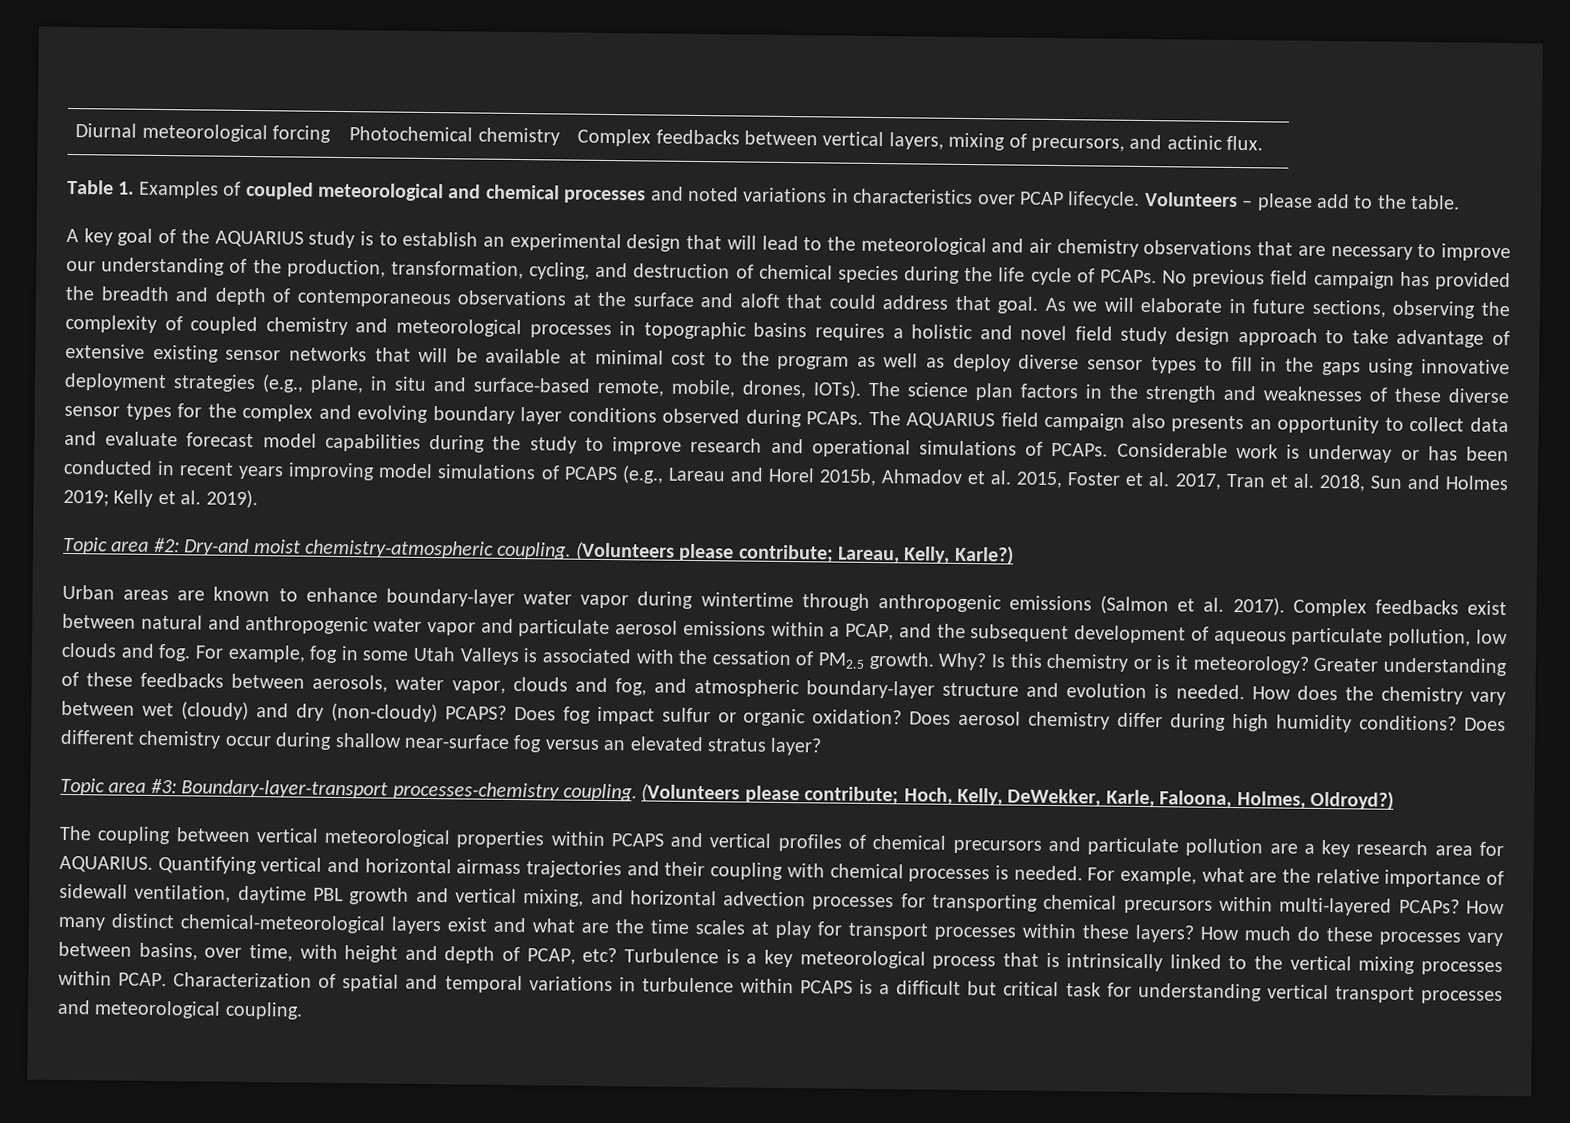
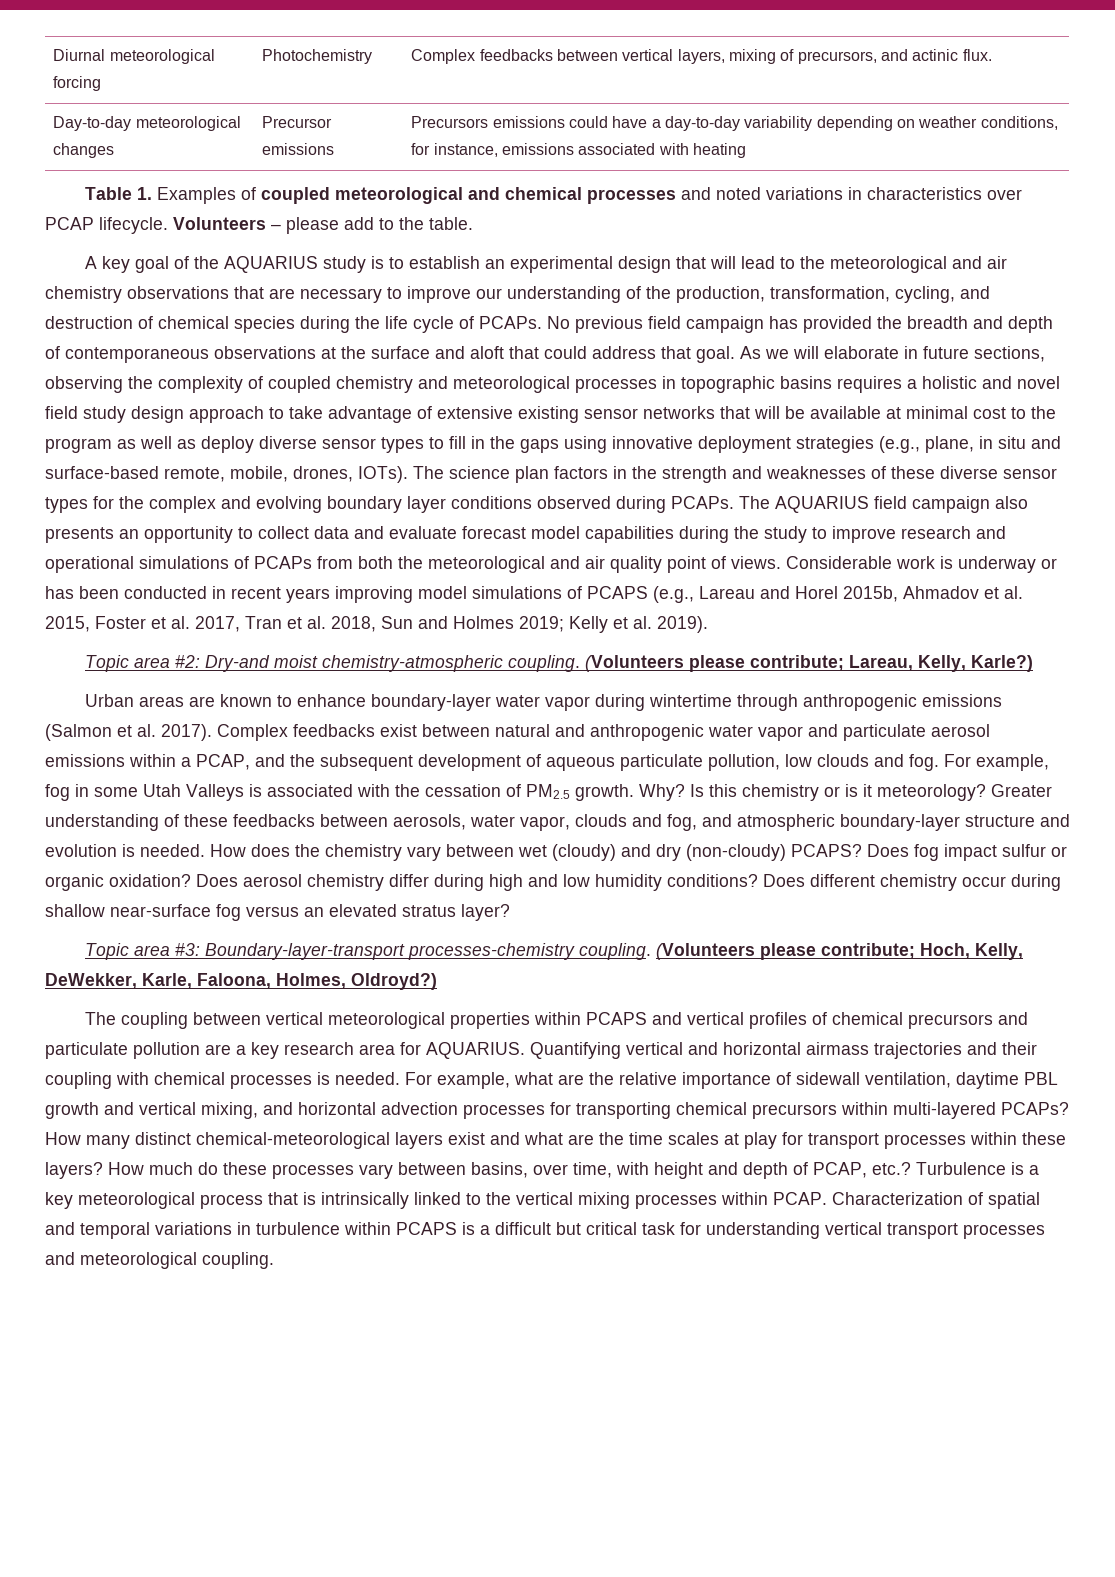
- Diurnal meteorological forcing | Photochemical chemistry | Complex feedbacks between vertical layers, mixing of precursors, and actinic flux.
+ Diurnal meteorological forcing | Photochemistry | Complex feedbacks between vertical layers, mixing of precursors, and actinic flux.
+ Day-to-day meteorological changes | Precursor emissions | Precursors emissions could have a day-to-day variability depending on weather conditions, for instance, emissions associated with heating
- The AQUARIUS field campaign also presents an opportunity to collect data and evaluate forecast model capabilities during the study to improve research and operational simulations of PCAPs.
+ The AQUARIUS field campaign also presents an opportunity to collect data and evaluate forecast model capabilities during the study to improve research and operational simulations of PCAPs from both the meteorological and air quality point of views.
- Does aerosol chemistry differ during high humidity conditions?
+ Does aerosol chemistry differ during high and low humidity conditions?
- How much do these processes vary between basins, over time, with height and depth of PCAP, etc?
+ How much do these processes vary between basins, over time, with height and depth of PCAP, etc.?

